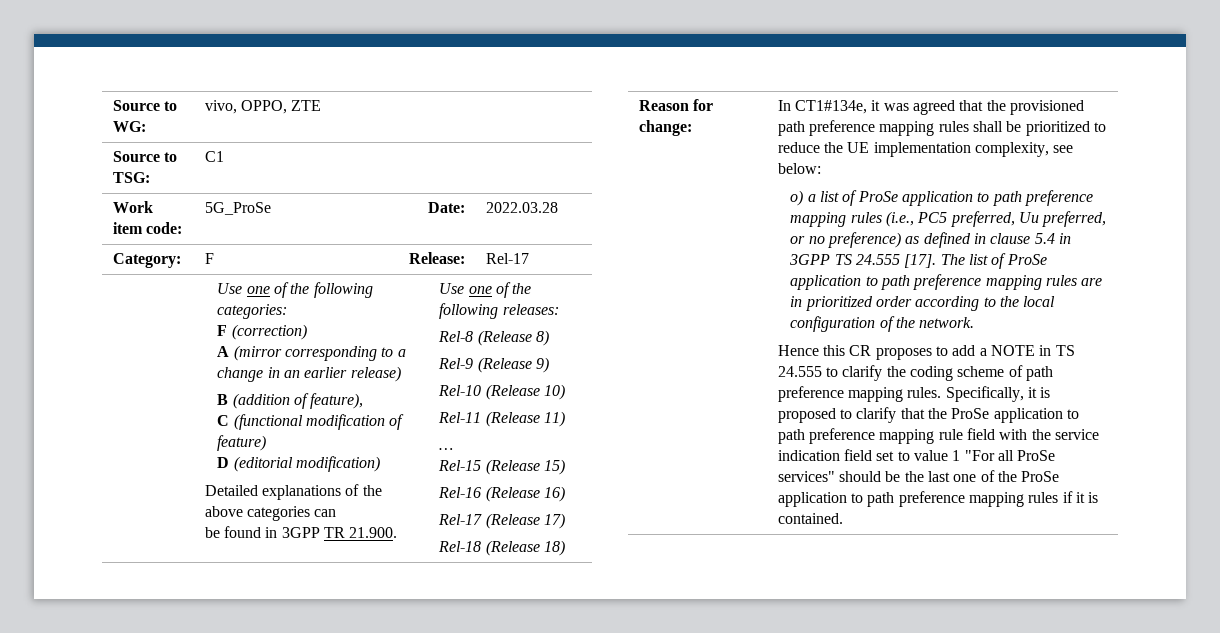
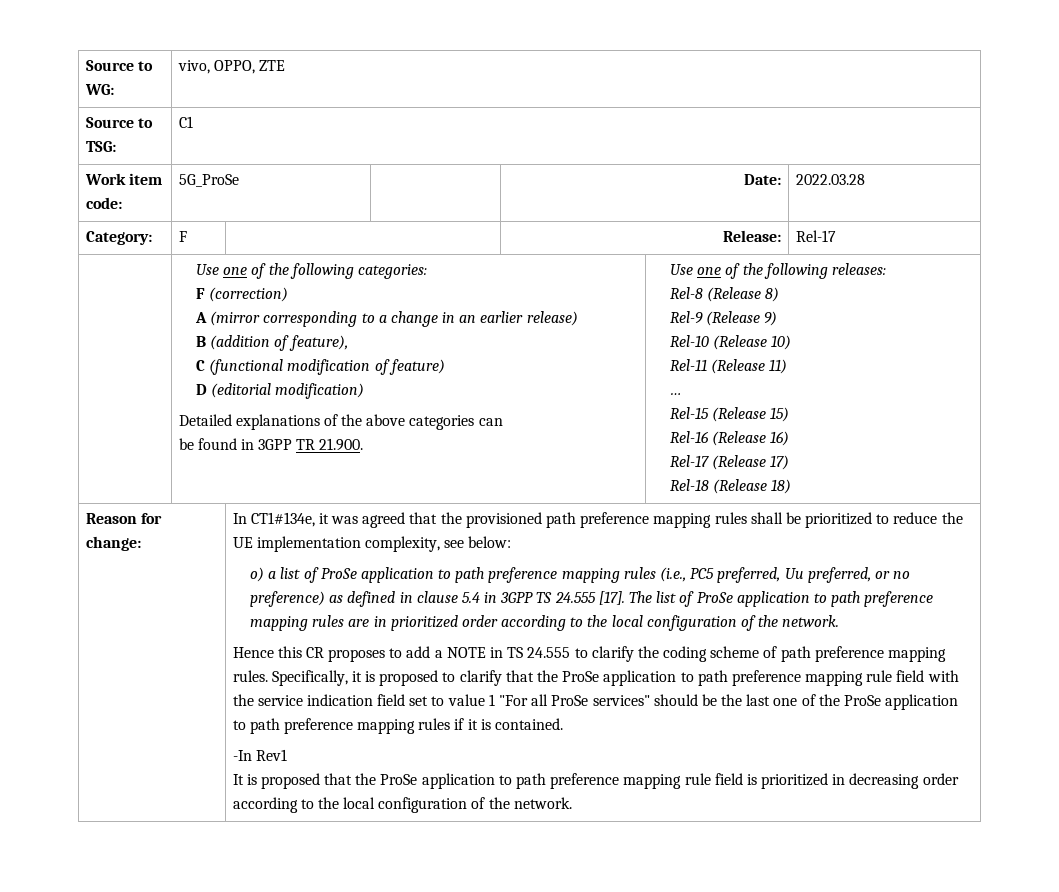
+ -In Rev1
+ It is proposed that the ProSe application to path preference mapping rule field is prioritized in decreasing order according to the local configuration of the network.

